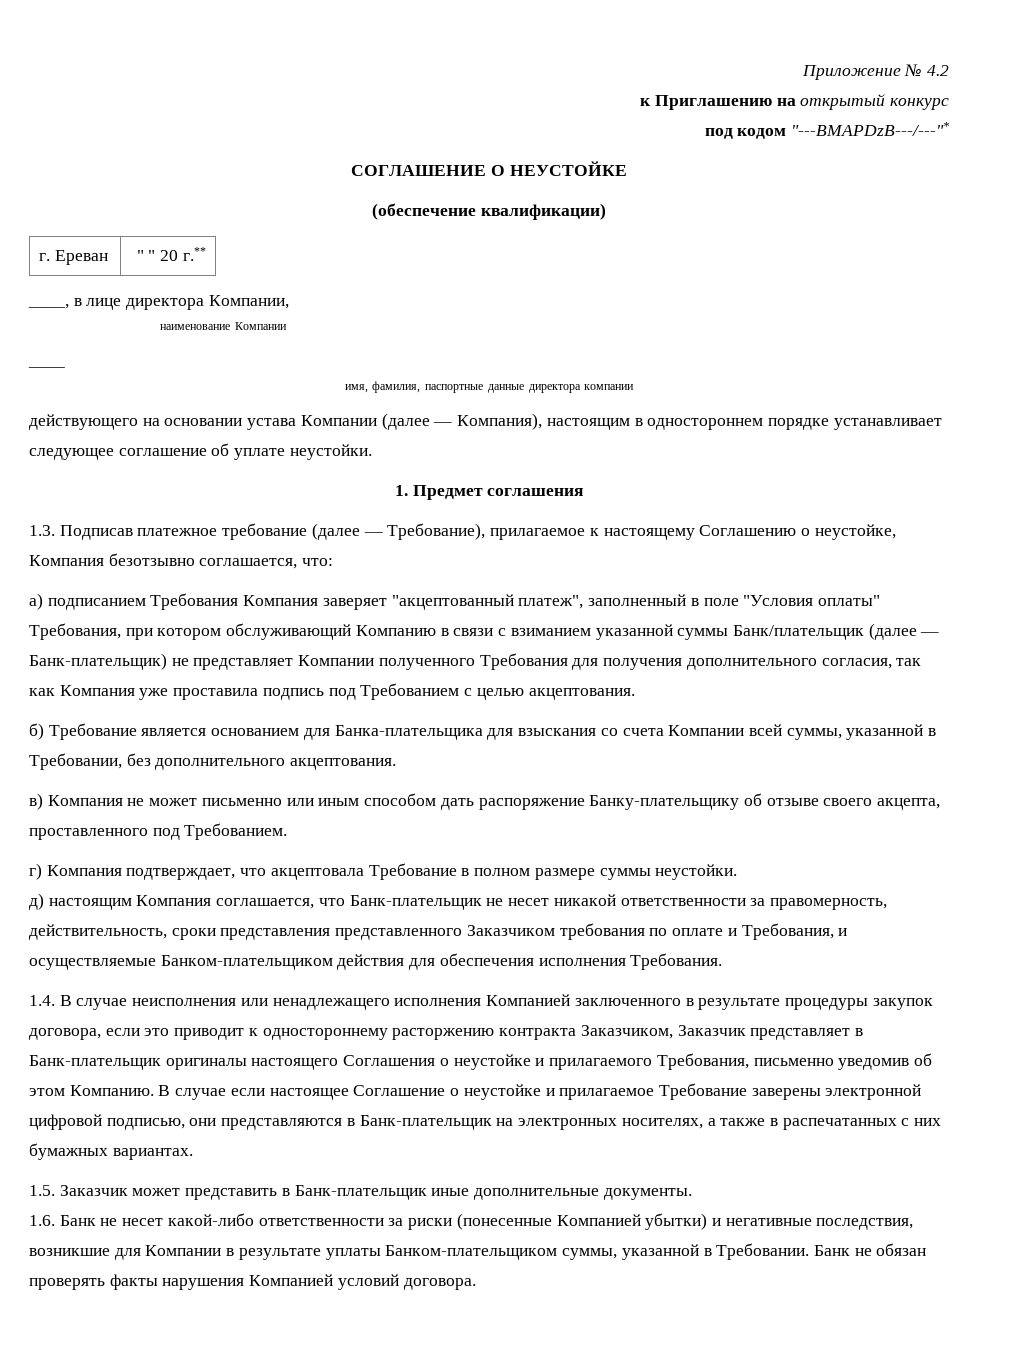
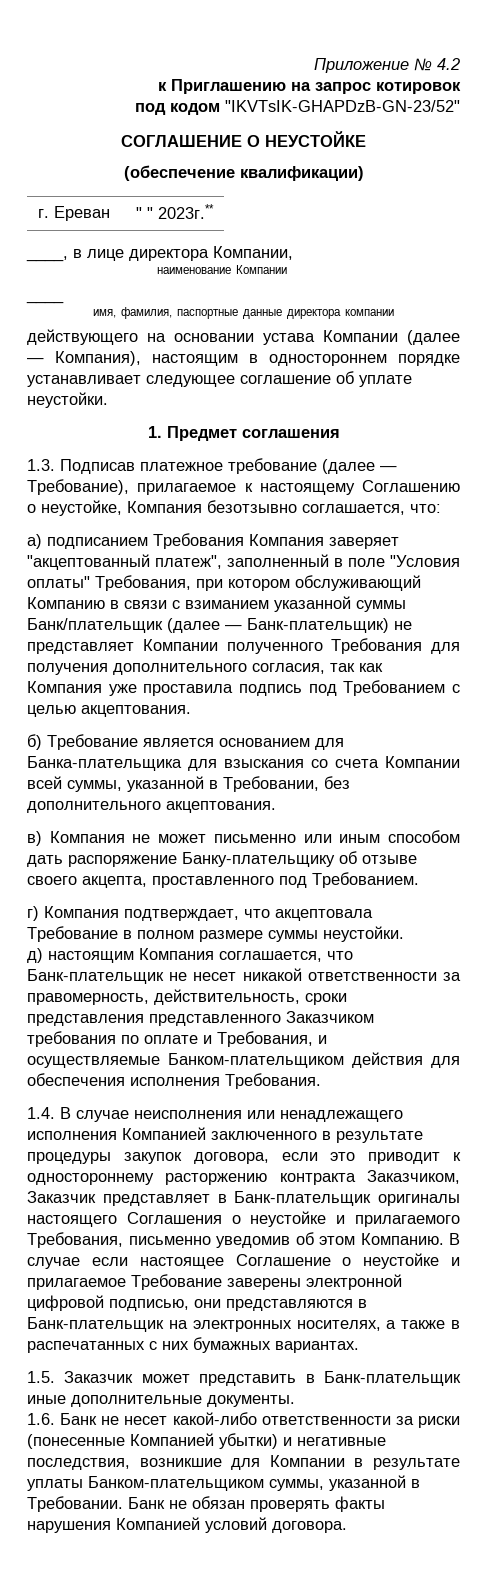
- к Приглашению на открытый конкурс
+ к Приглашению на запрос котировок
- под кодом "---BMAPDzB---/---"*
+ под кодом "IKVTsIK-GHAPDzB-GN-23/52"
- г. Ереван | " " 20 г.**
+ г. Ереван | " " 2023г.**

